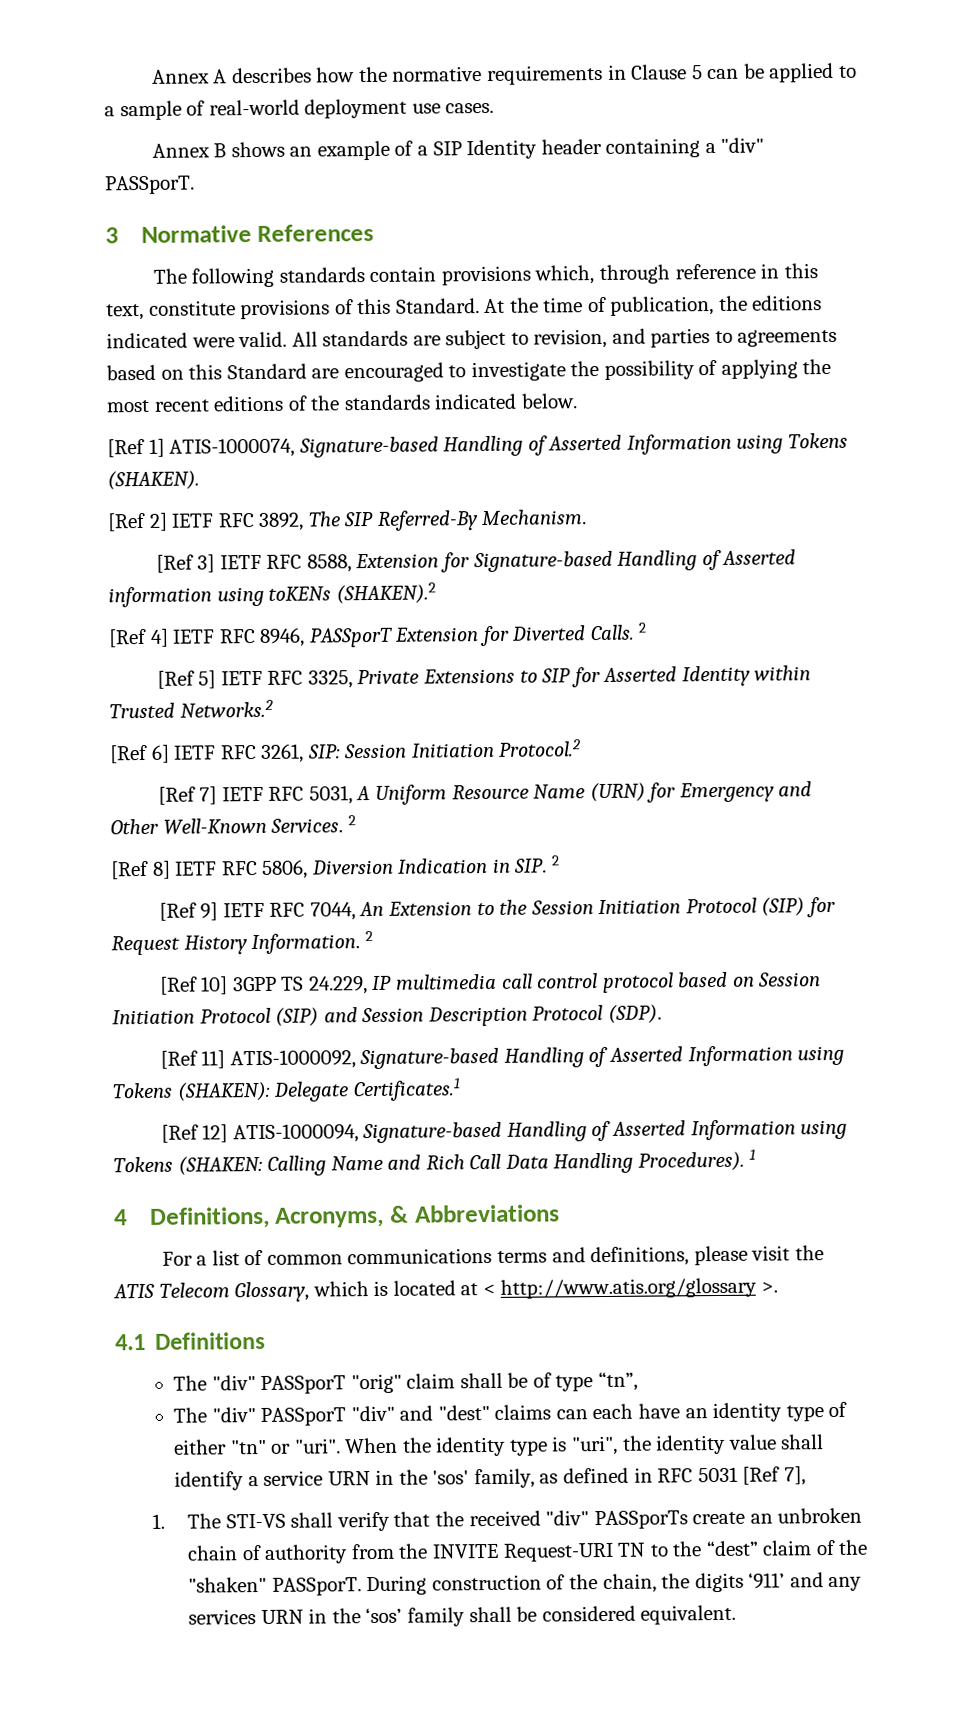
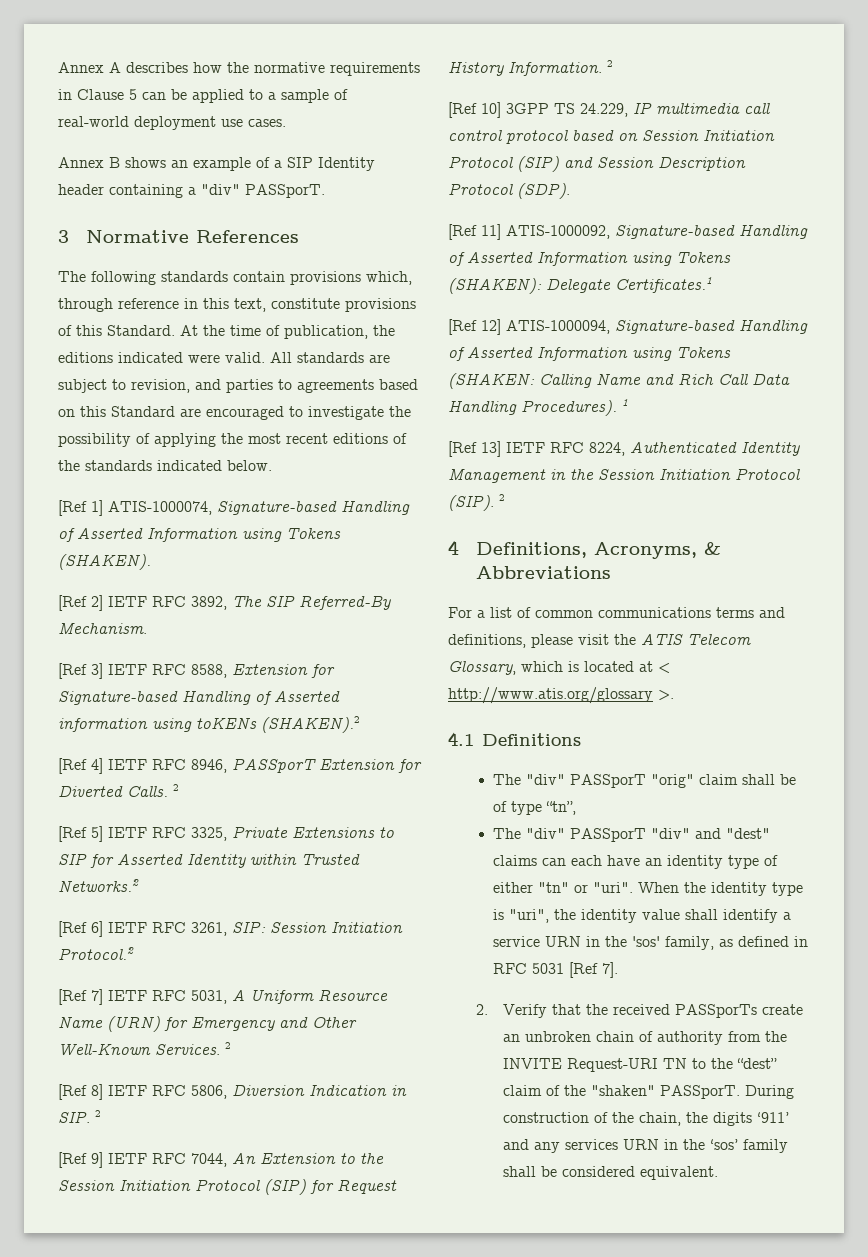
+ [Ref 13] IETF RFC 8224, Authenticated Identity Management in the Session Initiation Protocol (SIP). 2
- When the identity type is "uri", the identity value shall identify a service URN in the 'sos' family, as defined in RFC 5031 [Ref 7],
- 1. The STI-VS shall verify that the received "div" PASSporTs create an unbroken chain of authority from the INVITE Request-URI TN to the “dest” claim of the "shaken" PASSporT.
+ When the identity type is "uri", the identity value shall identify a service URN in the 'sos' family, as defined in RFC 5031 [Ref 7].
+ 2. Verify that the received PASSporTs create an unbroken chain of authority from the INVITE Request-URI TN to the “dest” claim of the "shaken" PASSporT.

